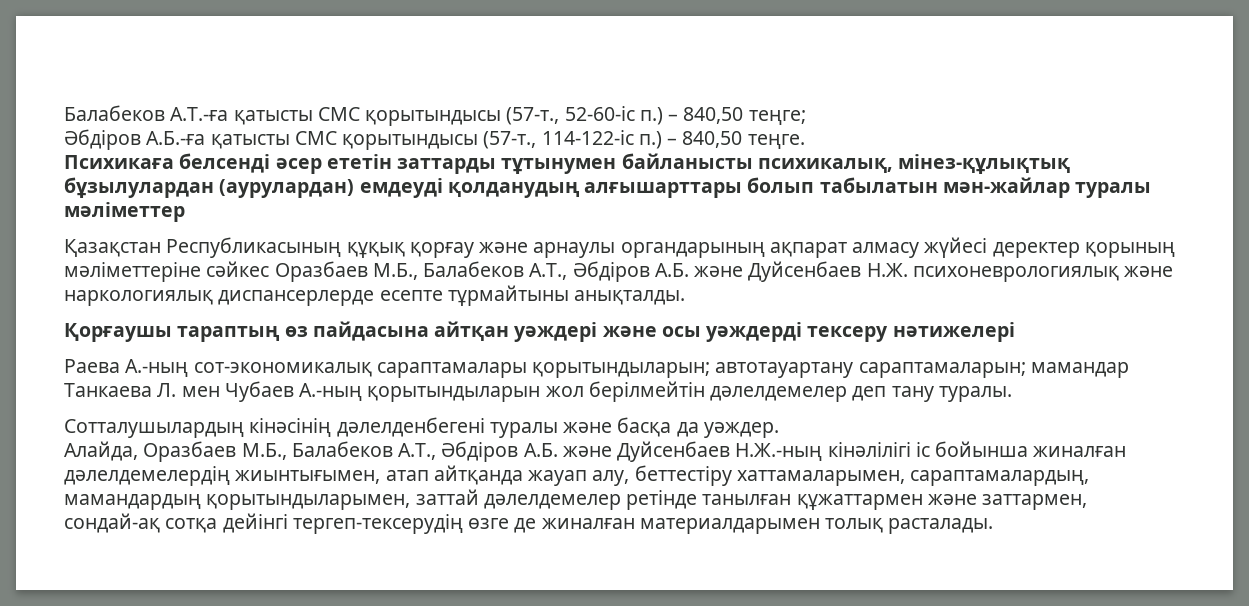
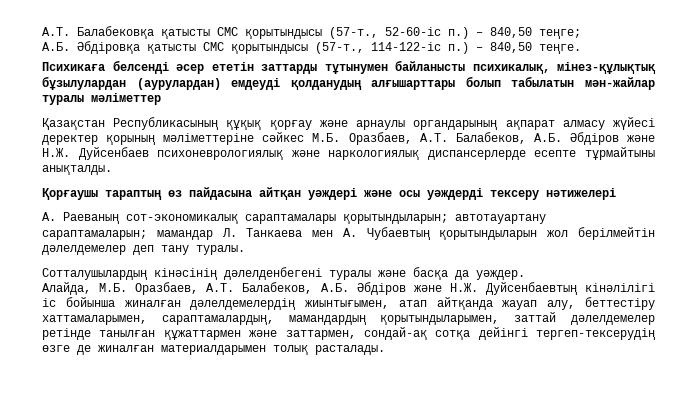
- Балабеков А.Т.-ға қатысты СМС қорытындысы (57-т., 52-60-іс п.) – 840,50 теңге;
+ А.Т. Балабековқа қатысты СМС қорытындысы (57-т., 52-60-іс п.) – 840,50 теңге;
- Әбдіров А.Б.-ға қатысты СМС қорытындысы (57-т., 114-122-іс п.) – 840,50 теңге.
+ А.Б. Әбдіровқа қатысты СМС қорытындысы (57-т., 114-122-іс п.) – 840,50 теңге.
- Қазақстан Республикасының құқық қорғау және арнаулы органдарының ақпарат алмасу жүйесі деректер қорының мәліметтеріне сәйкес Оразбаев М.Б., Балабеков А.Т., Әбдіров А.Б. және Дуйсенбаев Н.Ж. психоневрологиялық және наркологиялық диспансерлерде есепте тұрмайтыны анықталды.
+ Қазақстан Республикасының құқық қорғау және арнаулы органдарының ақпарат алмасу жүйесі деректер қорының мәліметтеріне сәйкес М.Б. Оразбаев, А.Т. Балабеков, А.Б. Әбдіров және Н.Ж. Дуйсенбаев психоневрологиялық және наркологиялық диспансерлерде есепте тұрмайтыны анықталды.
- Раева А.-ның сот-экономикалық сараптамалары қорытындыларын; автотауартану сараптамаларын; мамандар Танкаева Л. мен Чубаев А.-ның қорытындыларын жол берілмейтін дәлелдемелер деп тану туралы.
+ А. Раеваның сот-экономикалық сараптамалары қорытындыларын; автотауартану сараптамаларын; мамандар Л. Танкаева мен А. Чубаевтың қорытындыларын жол берілмейтін дәлелдемелер деп тану туралы.
- Алайда, Оразбаев М.Б., Балабеков А.Т., Әбдіров А.Б. және Дуйсенбаев Н.Ж.-ның кінәлілігі іс бойынша жиналған дәлелдемелердің жиынтығымен, атап айтқанда жауап алу, беттестіру хаттамаларымен, сараптамалардың, мамандардың қорытындыларымен, заттай дәлелдемелер ретінде танылған құжаттармен және заттармен, сондай-ақ сотқа дейінгі тергеп-тексерудің өзге де жиналған материалдарымен толық расталады.
+ Алайда, М.Б. Оразбаев, А.Т. Балабеков, А.Б. Әбдіров және Н.Ж. Дуйсенбаевтың кінәлілігі іс бойынша жиналған дәлелдемелердің жиынтығымен, атап айтқанда жауап алу, беттестіру хаттамаларымен, сараптамалардың, мамандардың қорытындыларымен, заттай дәлелдемелер ретінде танылған құжаттармен және заттармен, сондай-ақ сотқа дейінгі тергеп-тексерудің өзге де жиналған материалдарымен толық расталады.

